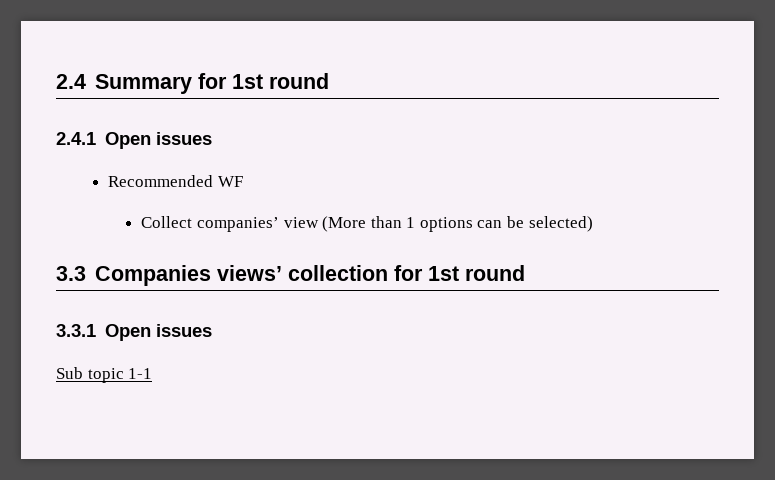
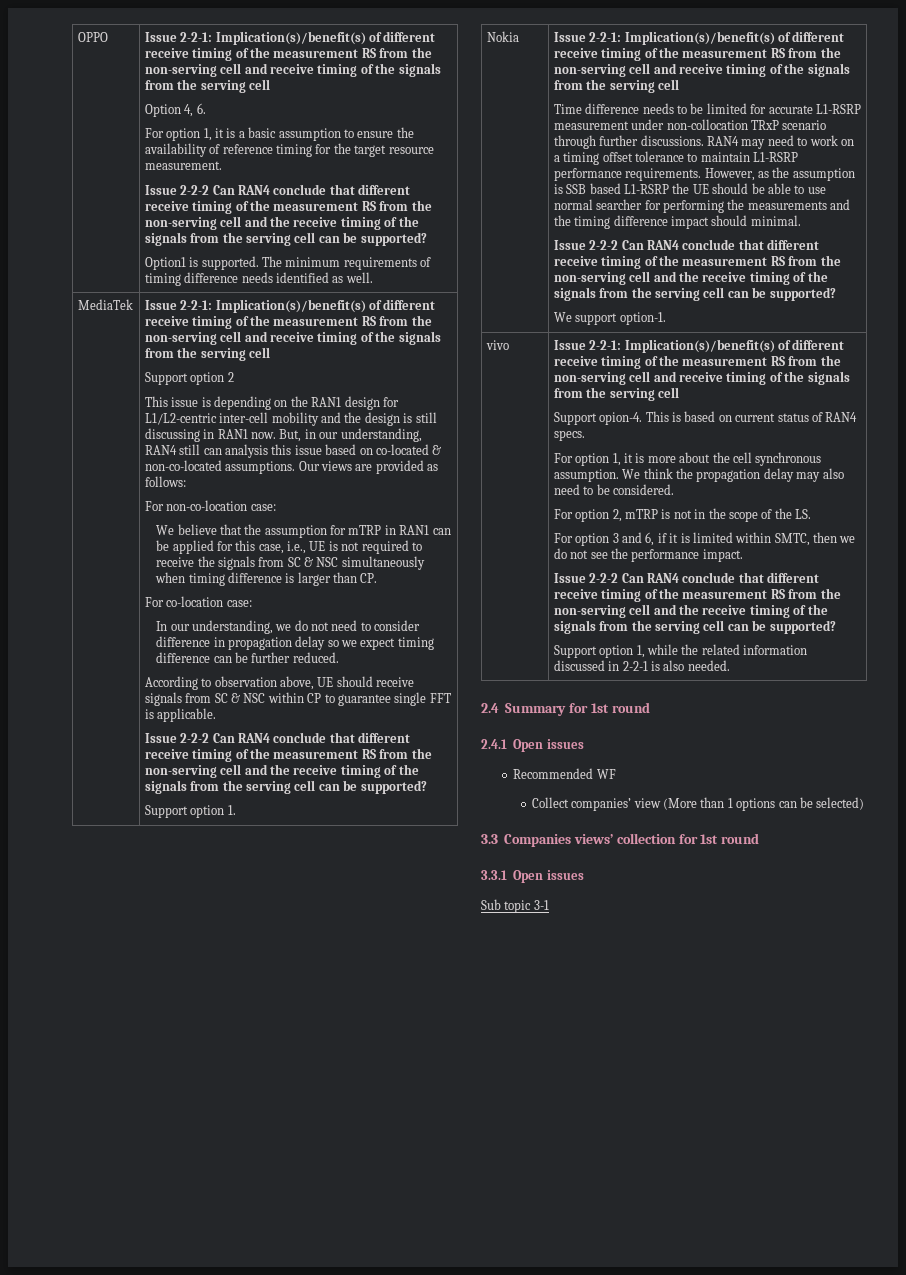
+ OPPO | Issue 2-2-1: Implication(s)/benefit(s) of different receive timing of the measurement RS from the non-serving cell and receive timing of the signals from the serving cell
+ Option 4, 6.
+ For option 1, it is a basic assumption to ensure the availability of reference timing for the target resource measurement.
+ Issue 2-2-2 Can RAN4 conclude that different receive timing of the measurement RS from the non-serving cell and the receive timing of the signals from the serving cell can be supported?
+ Option1 is supported. The minimum requirements of timing difference needs identified as well.
+ MediaTek | Issue 2-2-1: Implication(s)/benefit(s) of different receive timing of the measurement RS from the non-serving cell and receive timing of the signals from the serving cell
+ Support option 2
+ This issue is depending on the RAN1 design for L1/L2-centric inter-cell mobility and the design is still discussing in RAN1 now. But, in our understanding, RAN4 still can analysis this issue based on co-located & non-co-located assumptions. Our views are provided as follows:
+ For non-co-location case:
+ We believe that the assumption for mTRP in RAN1 can be applied for this case, i.e., UE is not required to receive the signals from SC & NSC simultaneously when timing difference is larger than CP.
+ For co-location case:
+ In our understanding, we do not need to consider difference in propagation delay so we expect timing difference can be further reduced.
+ According to observation above, UE should receive signals from SC & NSC within CP to guarantee single FFT is applicable.
+ Issue 2-2-2 Can RAN4 conclude that different receive timing of the measurement RS from the non-serving cell and the receive timing of the signals from the serving cell can be supported?
+ Support option 1.
+ Nokia | Issue 2-2-1: Implication(s)/benefit(s) of different receive timing of the measurement RS from the non-serving cell and receive timing of the signals from the serving cell
+ Time difference needs to be limited for accurate L1-RSRP measurement under non-collocation TRxP scenario through further discussions. RAN4 may need to work on a timing offset tolerance to maintain L1-RSRP performance requirements. However, as the assumption is SSB based L1-RSRP the UE should be able to use normal searcher for performing the measurements and the timing difference impact should minimal.
+ Issue 2-2-2 Can RAN4 conclude that different receive timing of the measurement RS from the non-serving cell and the receive timing of the signals from the serving cell can be supported?
+ We support option-1.
+ vivo | Issue 2-2-1: Implication(s)/benefit(s) of different receive timing of the measurement RS from the non-serving cell and receive timing of the signals from the serving cell
+ Support opion-4. This is based on current status of RAN4 specs.
+ For option 1, it is more about the cell synchronous assumption. We think the propagation delay may also need to be considered.
+ For option 2, mTRP is not in the scope of the LS.
+ For option 3 and 6, if it is limited within SMTC, then we do not see the performance impact.
+ Issue 2-2-2 Can RAN4 conclude that different receive timing of the measurement RS from the non-serving cell and the receive timing of the signals from the serving cell can be supported?
+ Support option 1, while the related information discussed in 2-2-1 is also needed.
- Sub topic 1-1
+ Sub topic 3-1

